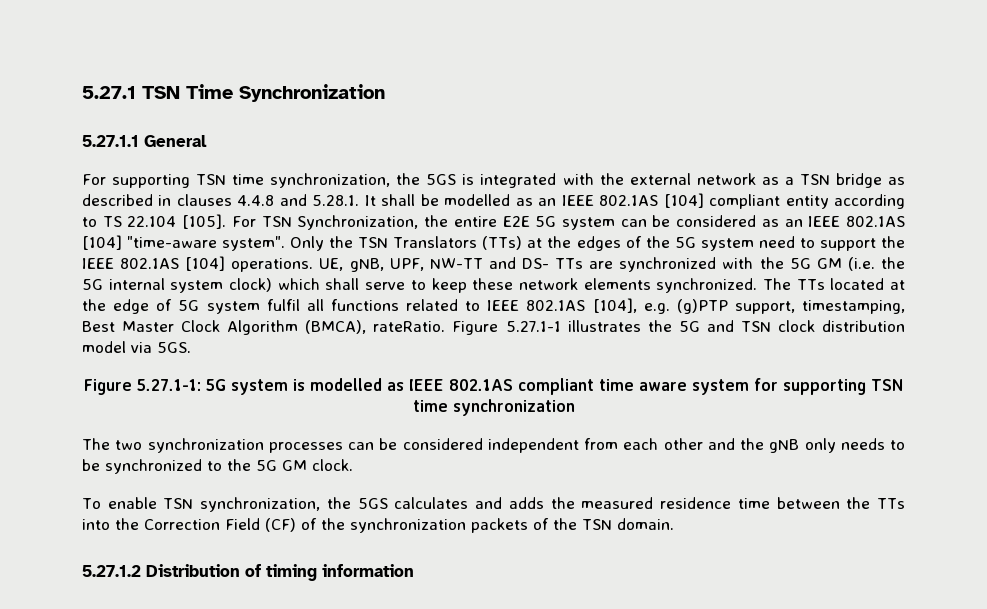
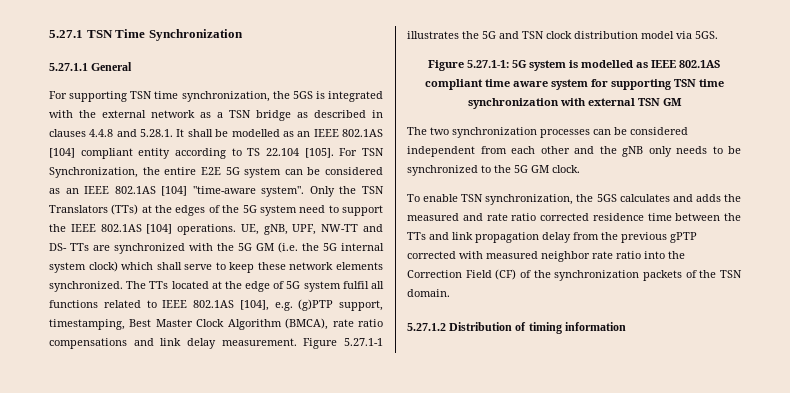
- The TTs located at the edge of 5G system fulfil all functions related to IEEE 802.1AS [104], e.g. (g)PTP support, timestamping, Best Master Clock Algorithm (BMCA), rateRatio.
+ The TTs located at the edge of 5G system fulfil all functions related to IEEE 802.1AS [104], e.g. (g)PTP support, timestamping, Best Master Clock Algorithm (BMCA), rate ratio compensations and link delay measurement.
- Figure 5.27.1-1: 5G system is modelled as IEEE 802.1AS compliant time aware system for supporting TSN time synchronization
+ Figure 5.27.1-1: 5G system is modelled as IEEE 802.1AS compliant time aware system for supporting TSN time synchronization with external TSN GM
- To enable TSN synchronization, the 5GS calculates and adds the measured residence time between the TTs into the Correction Field (CF) of the synchronization packets of the TSN domain.
+ To enable TSN synchronization, the 5GS calculates and adds the measured and rate ratio corrected residence time between the TTs and link propagation delay from the previous gPTP corrected with measured neighbor rate ratio into the Correction Field (CF) of the synchronization packets of the TSN domain.

